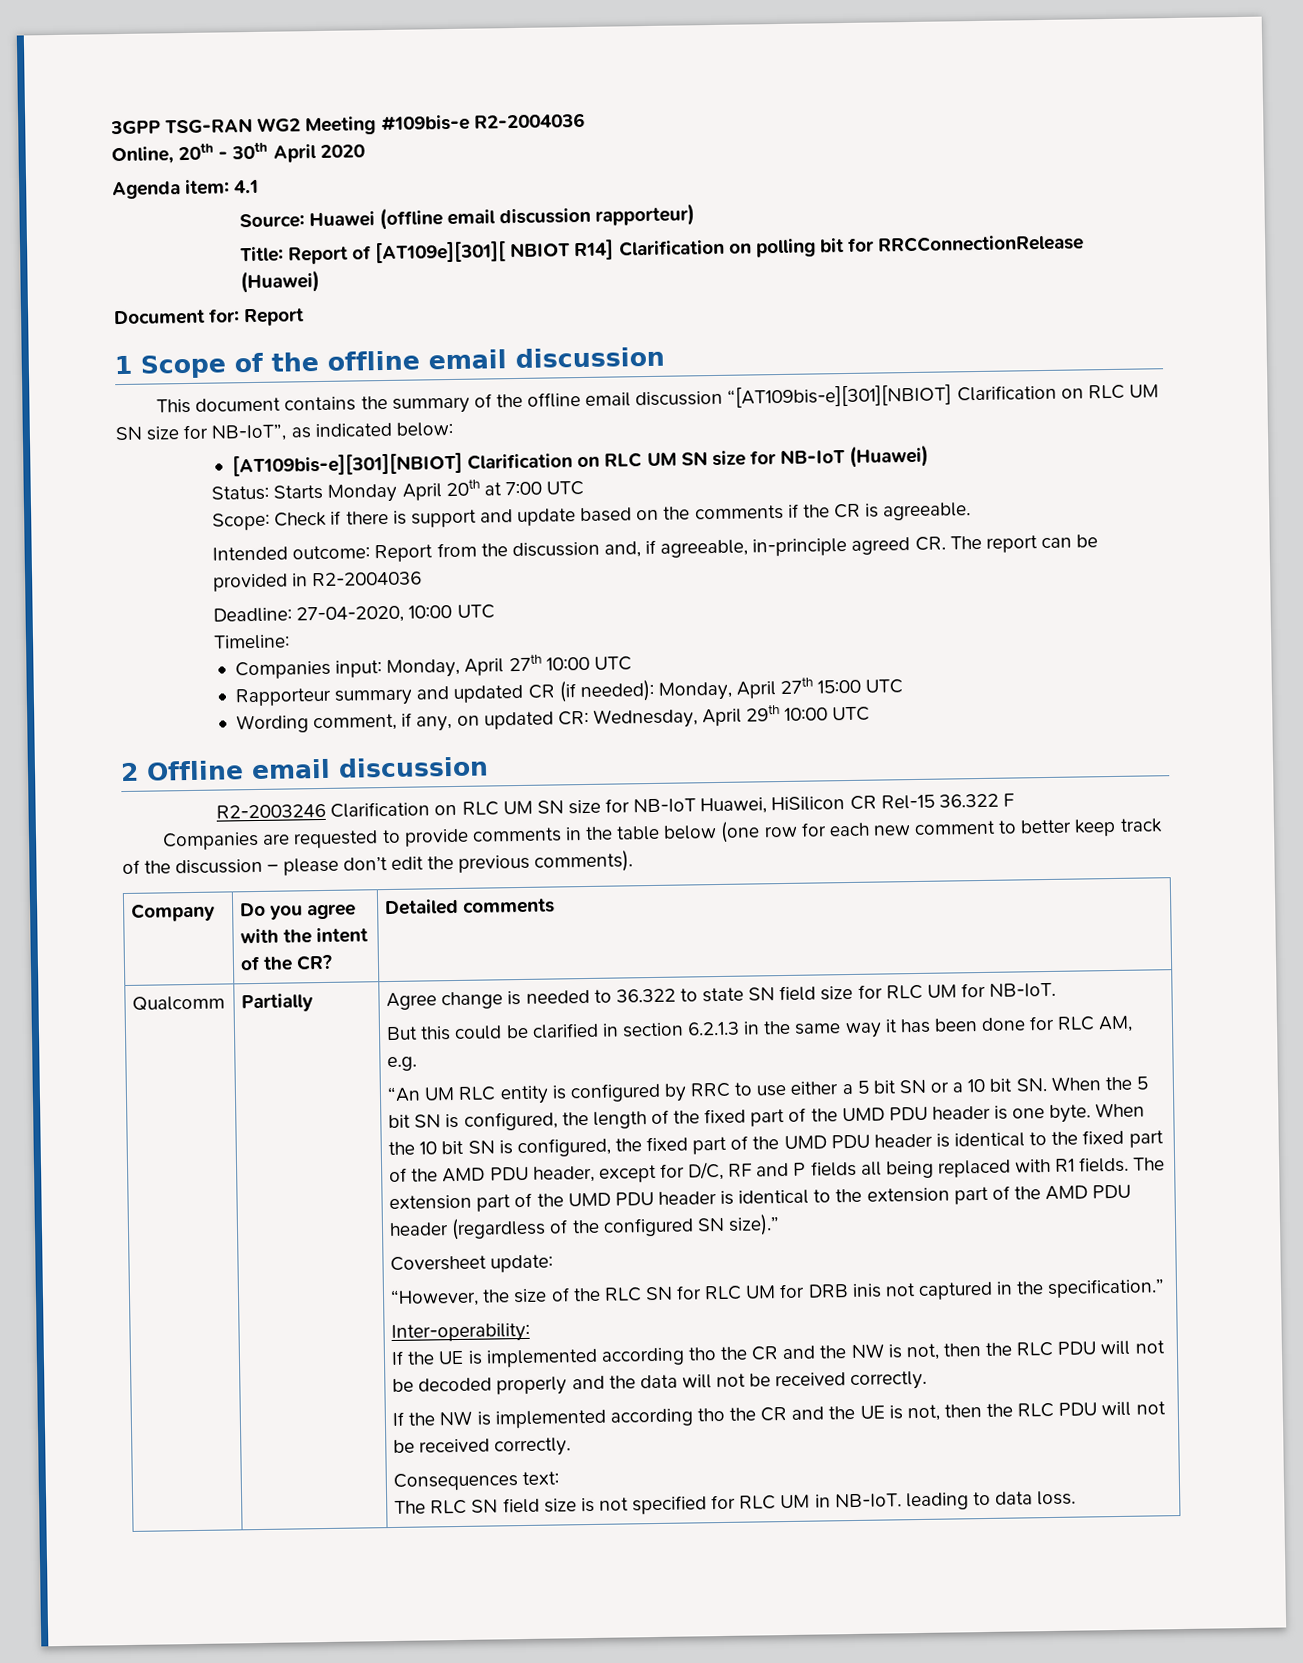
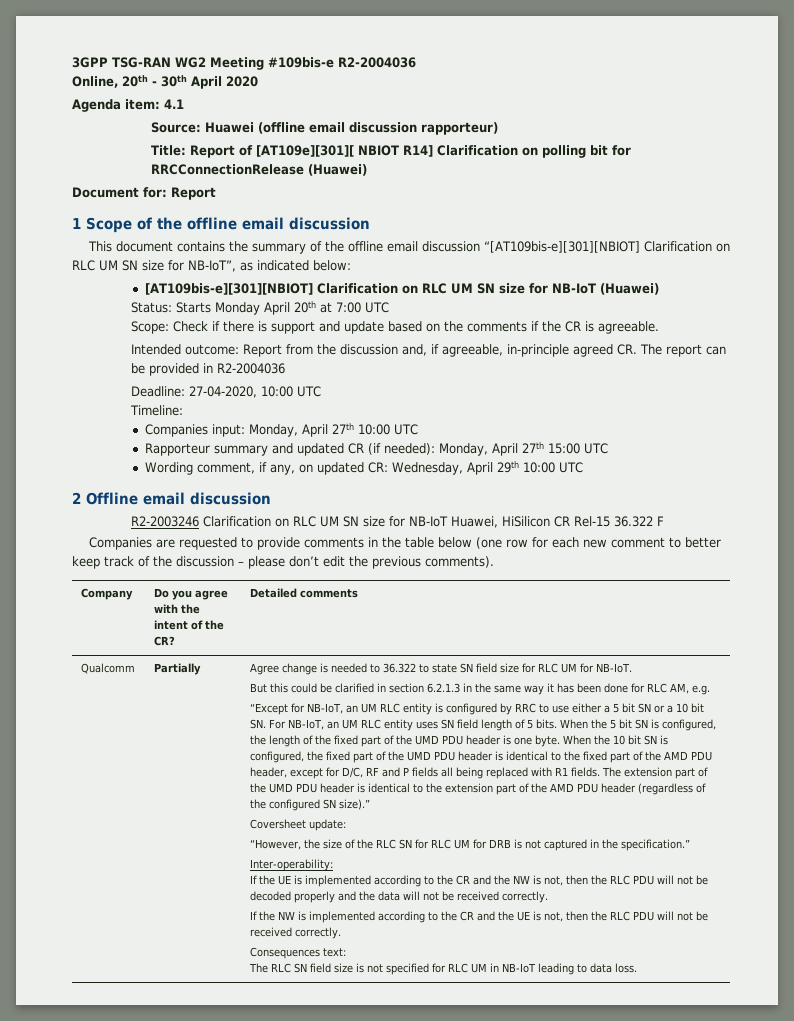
- “An UM RLC entity is configured by RRC to use either a 5 bit SN or a 10 bit SN. When the 5 bit SN is configured, the length of the fixed part of the UMD PDU header is one byte.
+ “Except for NB-IoT, an UM RLC entity is configured by RRC to use either a 5 bit SN or a 10 bit SN. For NB-IoT, an UM RLC entity uses SN field length of 5 bits. When the 5 bit SN is configured, the length of the fixed part of the UMD PDU header is one byte.
- “However, the size of the RLC SN for RLC UM for DRB inis not captured in the specification.”
+ “However, the size of the RLC SN for RLC UM for DRB is not captured in the specification.”
- If the UE is implemented according tho the CR and the NW is not, then the RLC PDU will not be decoded properly and the data will not be received correctly.
+ If the UE is implemented according to the CR and the NW is not, then the RLC PDU will not be decoded properly and the data will not be received correctly.
- If the NW is implemented according tho the CR and the UE is not, then the RLC PDU will not be received correctly.
+ If the NW is implemented according to the CR and the UE is not, then the RLC PDU will not be received correctly.
- The RLC SN field size is not specified for RLC UM in NB-IoT. leading to data loss.
+ The RLC SN field size is not specified for RLC UM in NB-IoT leading to data loss.

